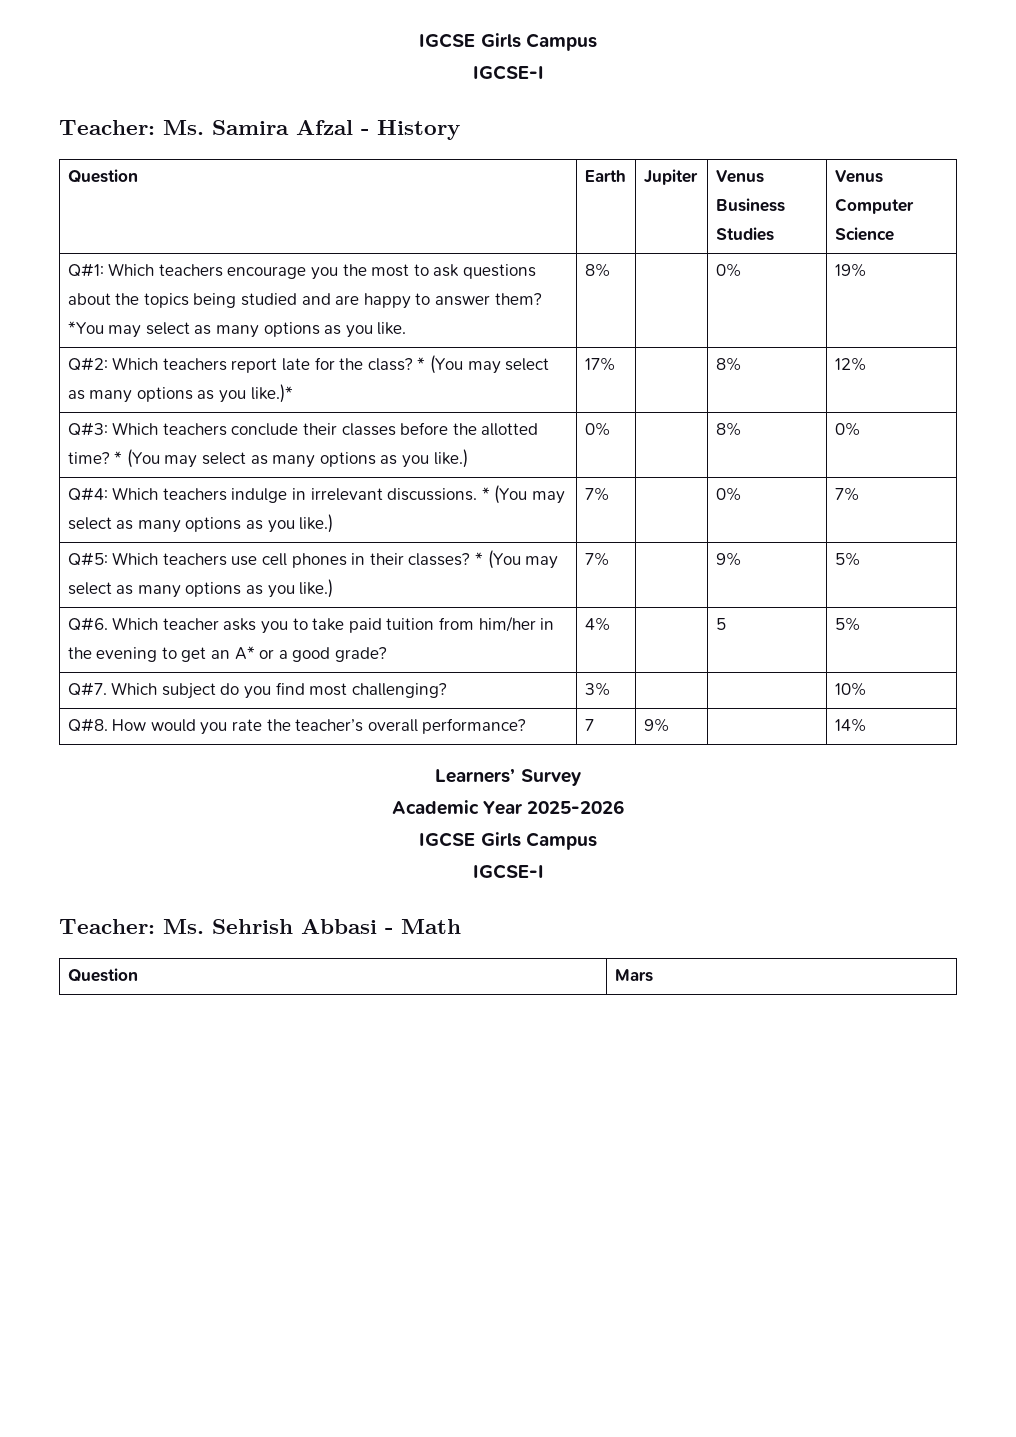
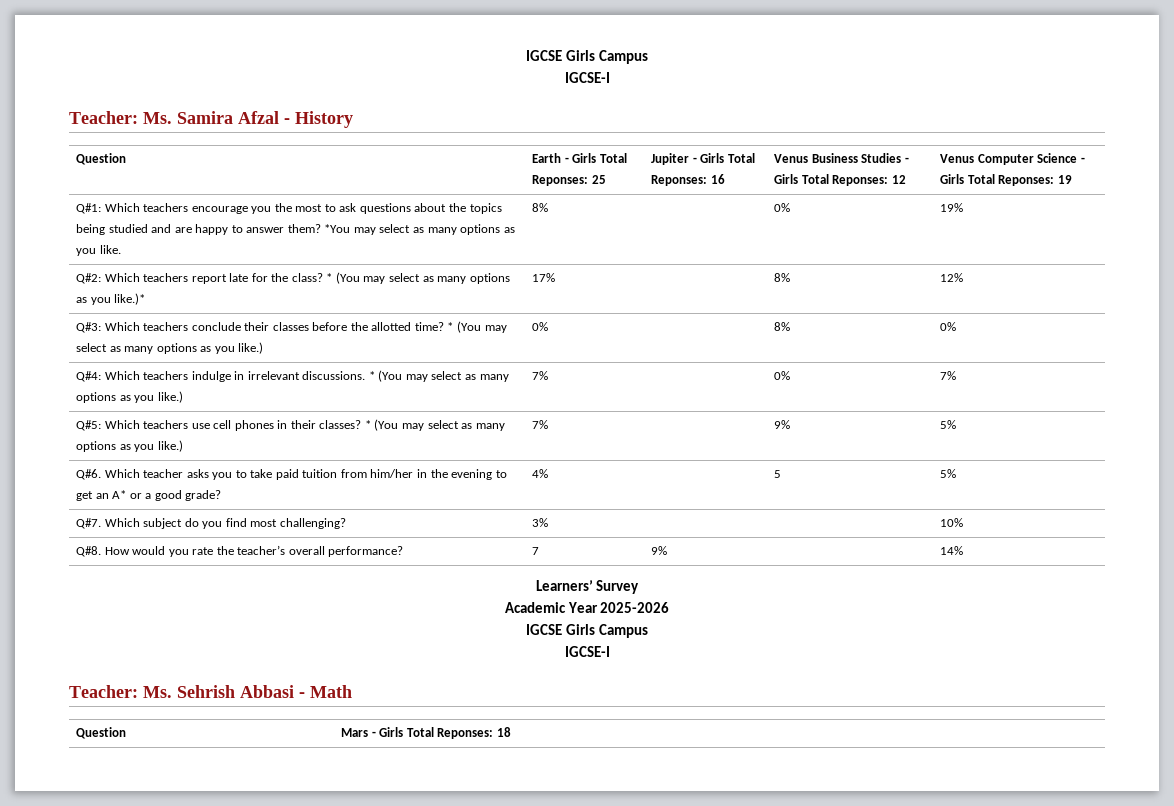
- Question | Earth | Jupiter | Venus Business Studies | Venus Computer Science
+ Question | Earth - Girls Total Reponses: 25 | Jupiter - Girls Total Reponses: 16 | Venus Business Studies - Girls Total Reponses: 12 | Venus Computer Science - Girls Total Reponses: 19
- Question | Mars
+ Question | Mars - Girls Total Reponses: 18

